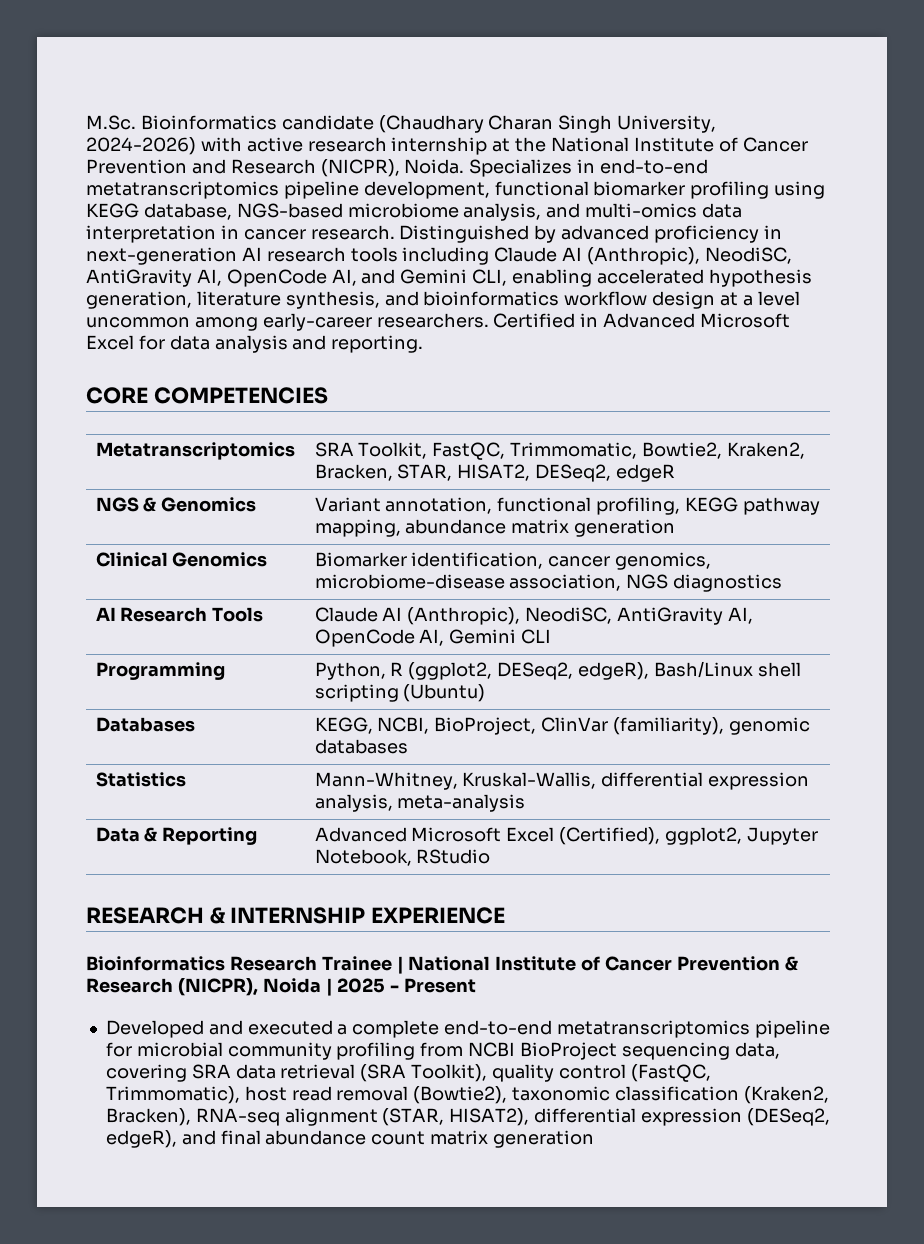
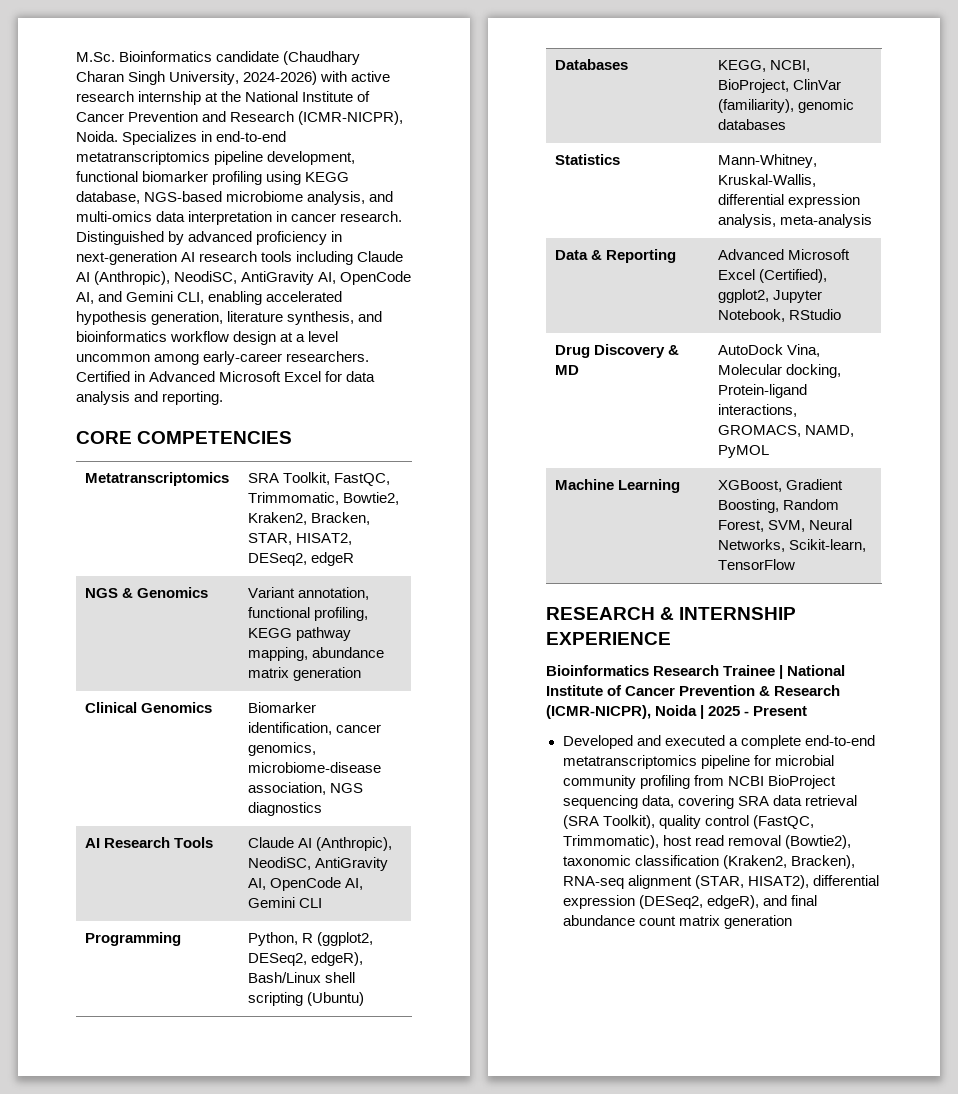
- M.Sc. Bioinformatics candidate (Chaudhary Charan Singh University, 2024-2026) with active research internship at the National Institute of Cancer Prevention and Research (NICPR), Noida.
+ M.Sc. Bioinformatics candidate (Chaudhary Charan Singh University, 2024-2026) with active research internship at the National Institute of Cancer Prevention and Research (ICMR-NICPR), Noida.
+ Drug Discovery & MD | AutoDock Vina, Molecular docking, Protein-ligand interactions, GROMACS, NAMD, PyMOL
+ Machine Learning | XGBoost, Gradient Boosting, Random Forest, SVM, Neural Networks, Scikit-learn, TensorFlow
- Bioinformatics Research Trainee | National Institute of Cancer Prevention & Research (NICPR), Noida | 2025 - Present
+ Bioinformatics Research Trainee | National Institute of Cancer Prevention & Research (ICMR-NICPR), Noida | 2025 - Present

